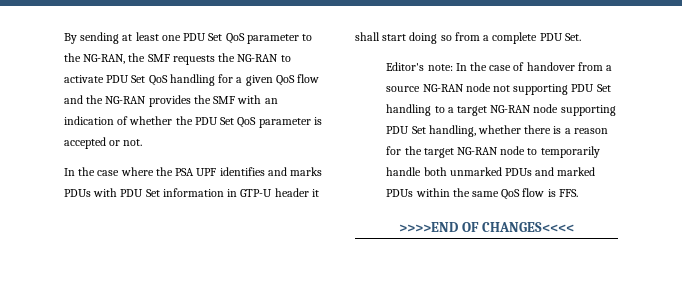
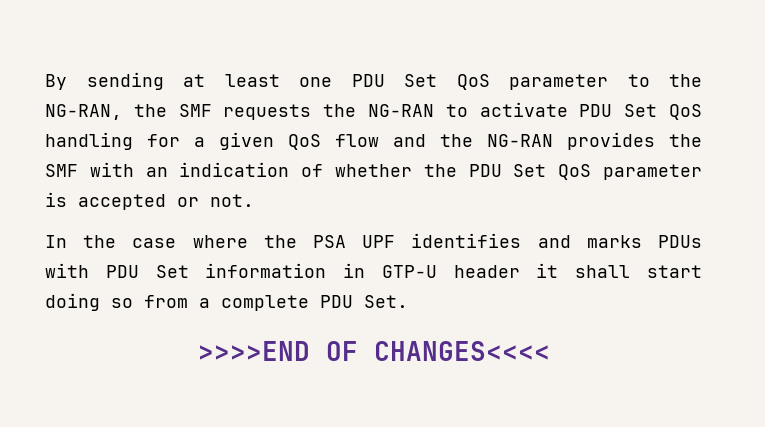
- Editor's note: In the case of handover from a source NG-RAN node not supporting PDU Set handling to a target NG-RAN node supporting PDU Set handling, whether there is a reason for the target NG-RAN node to temporarily handle both unmarked PDUs and marked PDUs within the same QoS flow is FFS.

